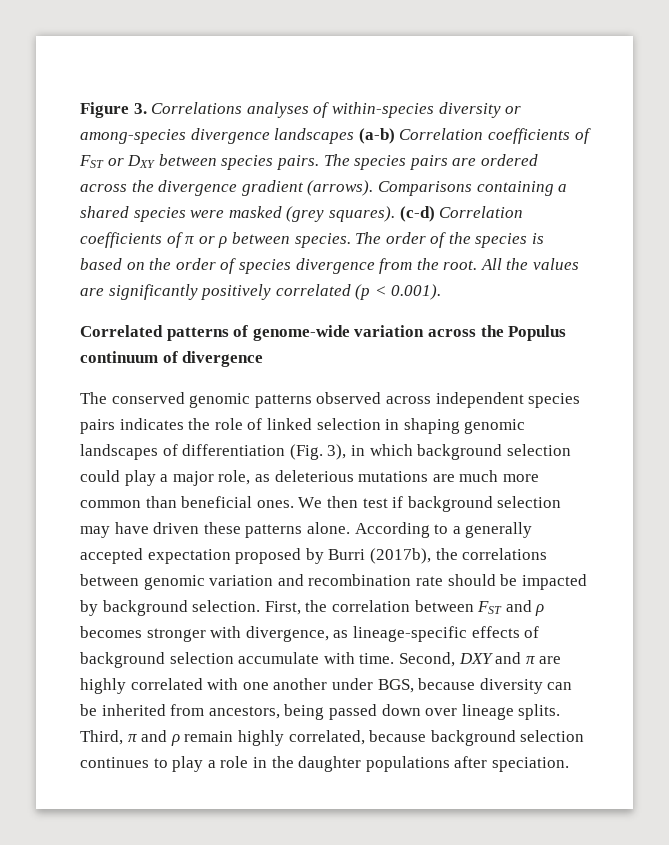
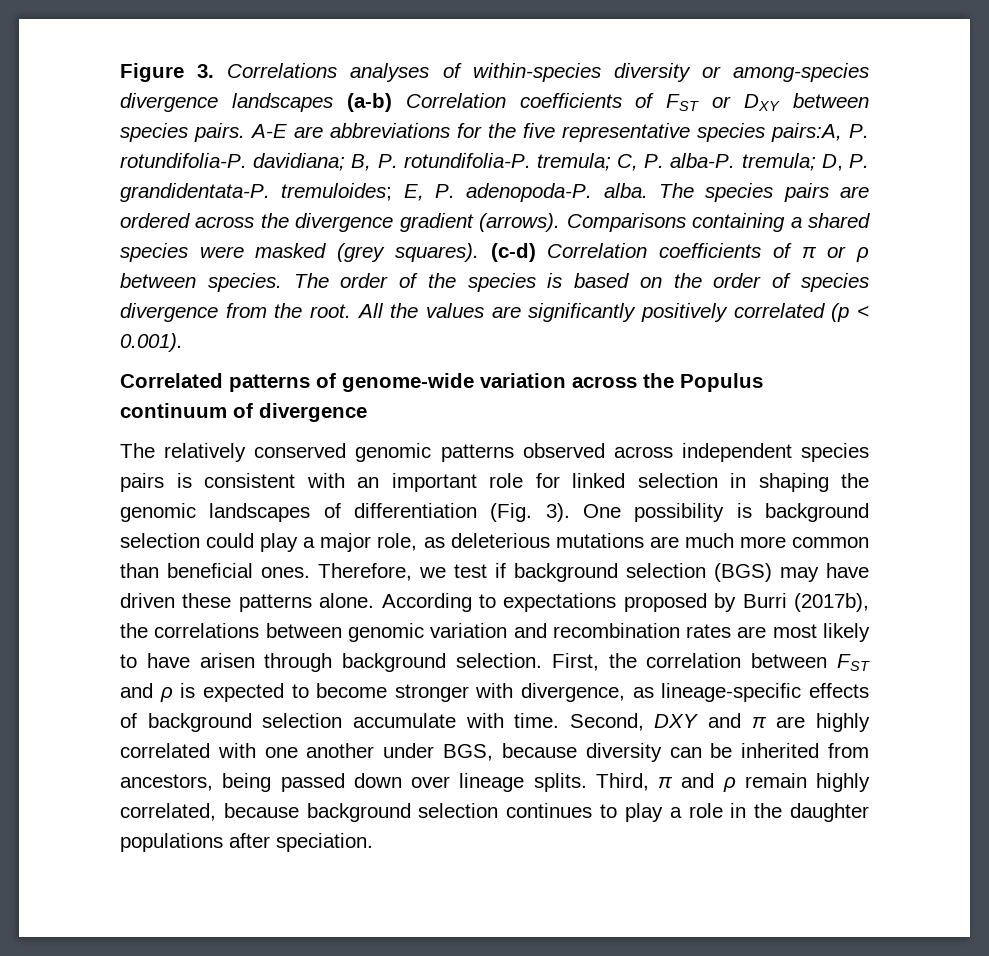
+ A-E are abbreviations for the five representative species pairs:A, P. rotundifolia-P. davidiana; B, P. rotundifolia-P. tremula; C, P. alba-P. tremula; D, P. grandidentata-P. tremuloides; E, P. adenopoda-P. alba.
- The conserved genomic patterns observed across independent species pairs indicates the role of linked selection in shaping genomic landscapes of differentiation (Fig. 3), in which background selection could play a major role, as deleterious mutations are much more common than beneficial ones.
+ The relatively conserved genomic patterns observed across independent species pairs is consistent with an important role for linked selection in shaping the genomic landscapes of differentiation (Fig. 3). One possibility is background selection could play a major role, as deleterious mutations are much more common than beneficial ones.
- We then test if background selection may have driven these patterns alone.
+ Therefore, we test if background selection (BGS) may have driven these patterns alone.
- According to a generally accepted expectation proposed by Burri (2017b), the correlations between genomic variation and recombination rate should be impacted by background selection.
+ According to expectations proposed by Burri (2017b), the correlations between genomic variation and recombination rates are most likely to have arisen through background selection.
- First, the correlation between FST and ρ becomes stronger with divergence, as lineage-specific effects of background selection accumulate with time.
+ First, the correlation between FST and ρ is expected to become stronger with divergence, as lineage-specific effects of background selection accumulate with time.

